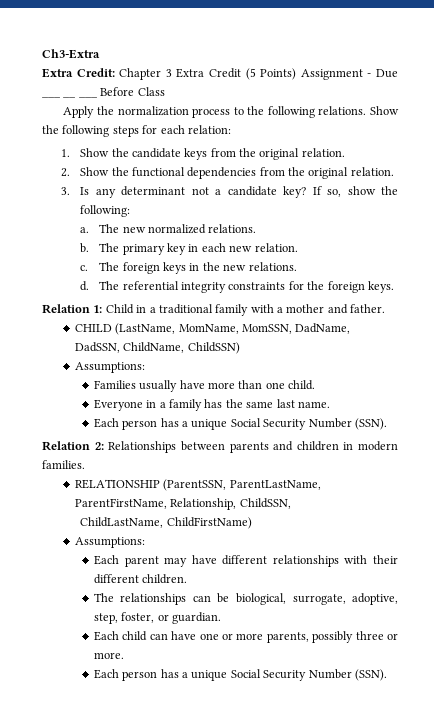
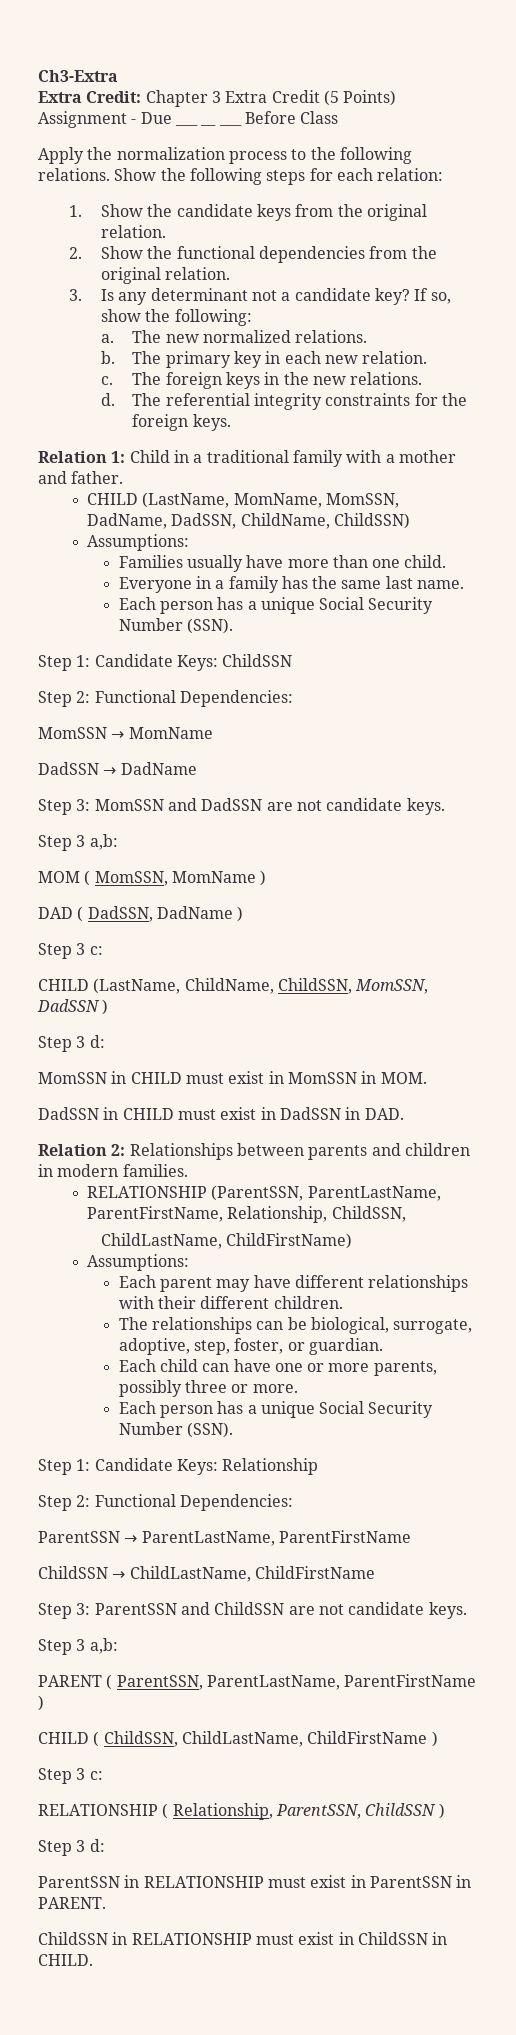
+ Step 1: Candidate Keys: ChildSSN
+ Step 2: Functional Dependencies:
+ MomSSN → MomName
+ DadSSN → DadName
+ Step 3: MomSSN and DadSSN are not candidate keys.
+ Step 3 a,b:
+ MOM ( MomSSN, MomName )
+ DAD ( DadSSN, DadName )
+ Step 3 c:
+ CHILD (LastName, ChildName, ChildSSN, MomSSN, DadSSN )
+ Step 3 d:
+ MomSSN in CHILD must exist in MomSSN in MOM.
+ DadSSN in CHILD must exist in DadSSN in DAD.
+ Step 1: Candidate Keys: Relationship
+ Step 2: Functional Dependencies:
+ ParentSSN → ParentLastName, ParentFirstName
+ ChildSSN → ChildLastName, ChildFirstName
+ Step 3: ParentSSN and ChildSSN are not candidate keys.
+ Step 3 a,b:
+ PARENT ( ParentSSN, ParentLastName, ParentFirstName )
+ CHILD ( ChildSSN, ChildLastName, ChildFirstName )
+ Step 3 c:
+ RELATIONSHIP ( Relationship, ParentSSN, ChildSSN )
+ Step 3 d:
+ ParentSSN in RELATIONSHIP must exist in ParentSSN in PARENT.
+ ChildSSN in RELATIONSHIP must exist in ChildSSN in CHILD.

